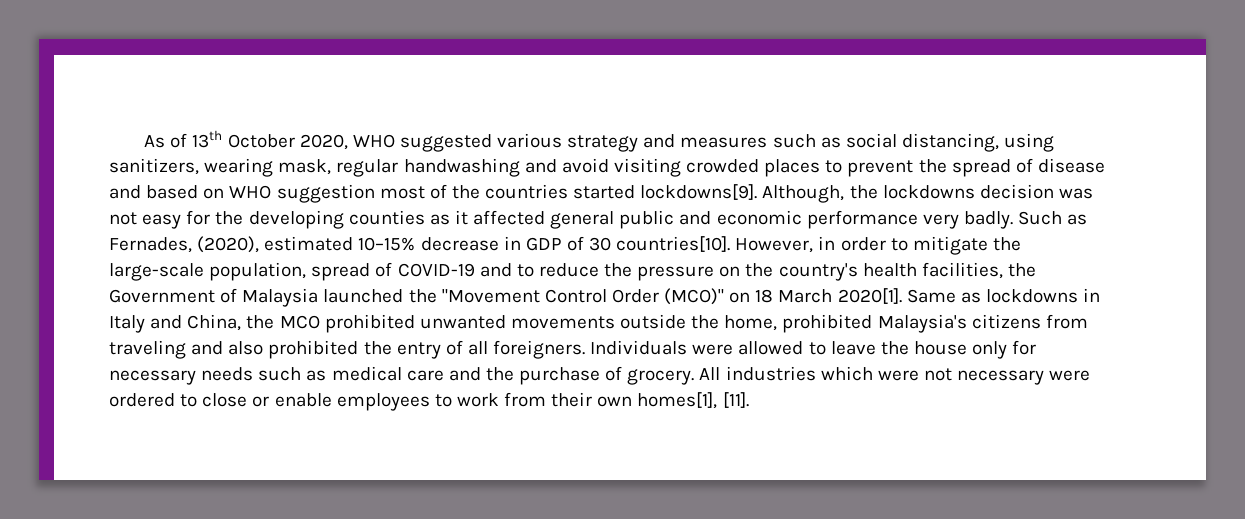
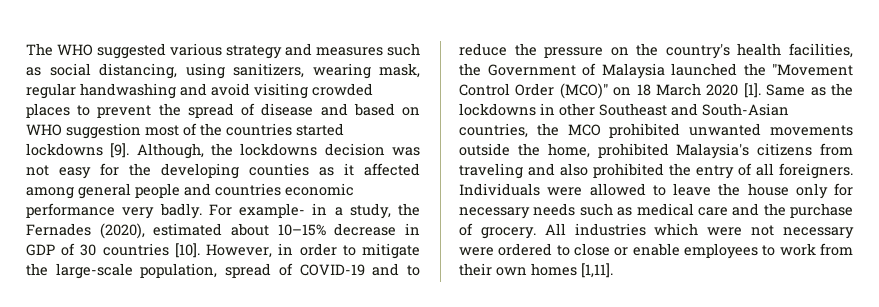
- As of 13th October 2020, WHO suggested various strategy and measures such as social distancing, using sanitizers, wearing mask, regular handwashing and avoid visiting crowded places to prevent the spread of disease and based on WHO suggestion most of the countries started lockdowns[9].
+ The WHO suggested various strategy and measures such as social distancing, using sanitizers, wearing mask, regular handwashing and avoid visiting crowded places to prevent the spread of disease and based on WHO suggestion most of the countries started lockdowns [9].
- Although, the lockdowns decision was not easy for the developing counties as it affected general public and economic performance very badly. Such as Fernades, (2020), estimated 10–15% decrease in GDP of 30 countries[10].
+ Although, the lockdowns decision was not easy for the developing counties as it affected among general people and countries economic performance very badly. For example- in a study, the Fernades (2020), estimated about 10–15% decrease in GDP of 30 countries [10].
- However, in order to mitigate the large-scale population, spread of COVID-19 and to reduce the pressure on the country's health facilities, the Government of Malaysia launched the "Movement Control Order (MCO)" on 18 March 2020[1].
+ However, in order to mitigate the large-scale population, spread of COVID-19 and to reduce the pressure on the country's health facilities, the Government of Malaysia launched the "Movement Control Order (MCO)" on 18 March 2020 [1].
- Same as lockdowns in Italy and China, the MCO prohibited unwanted movements outside the home, prohibited Malaysia's citizens from traveling and also prohibited the entry of all foreigners.
+ Same as the lockdowns in other Southeast and South-Asian countries, the MCO prohibited unwanted movements outside the home, prohibited Malaysia's citizens from traveling and also prohibited the entry of all foreigners.
- All industries which were not necessary were ordered to close or enable employees to work from their own homes[1], [11].
+ All industries which were not necessary were ordered to close or enable employees to work from their own homes [1,11].

